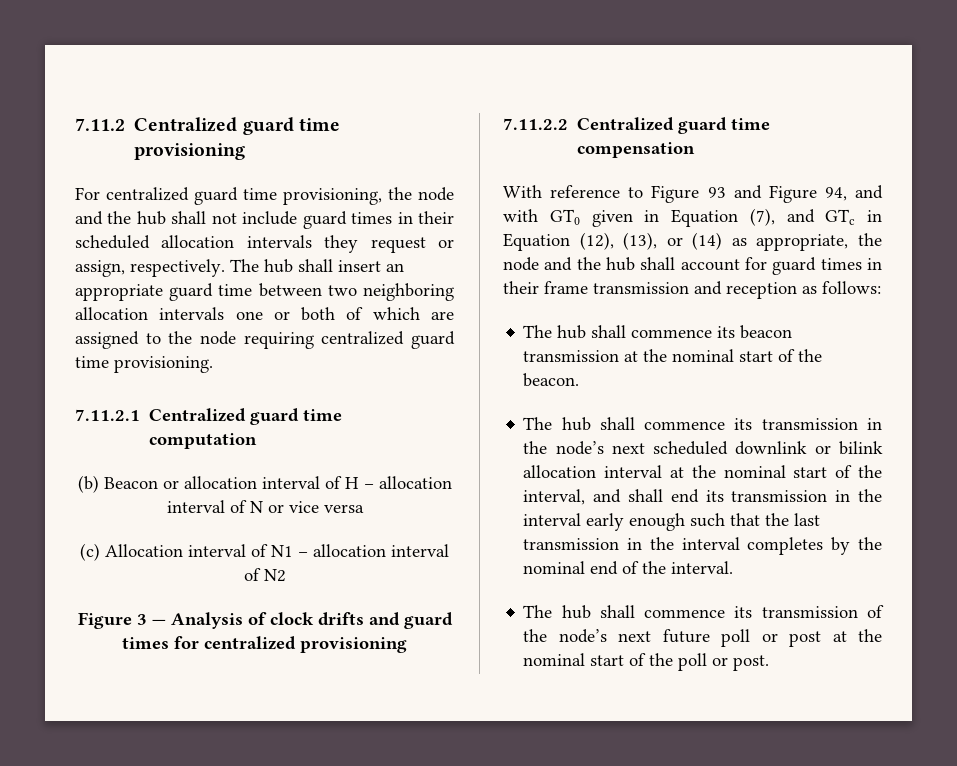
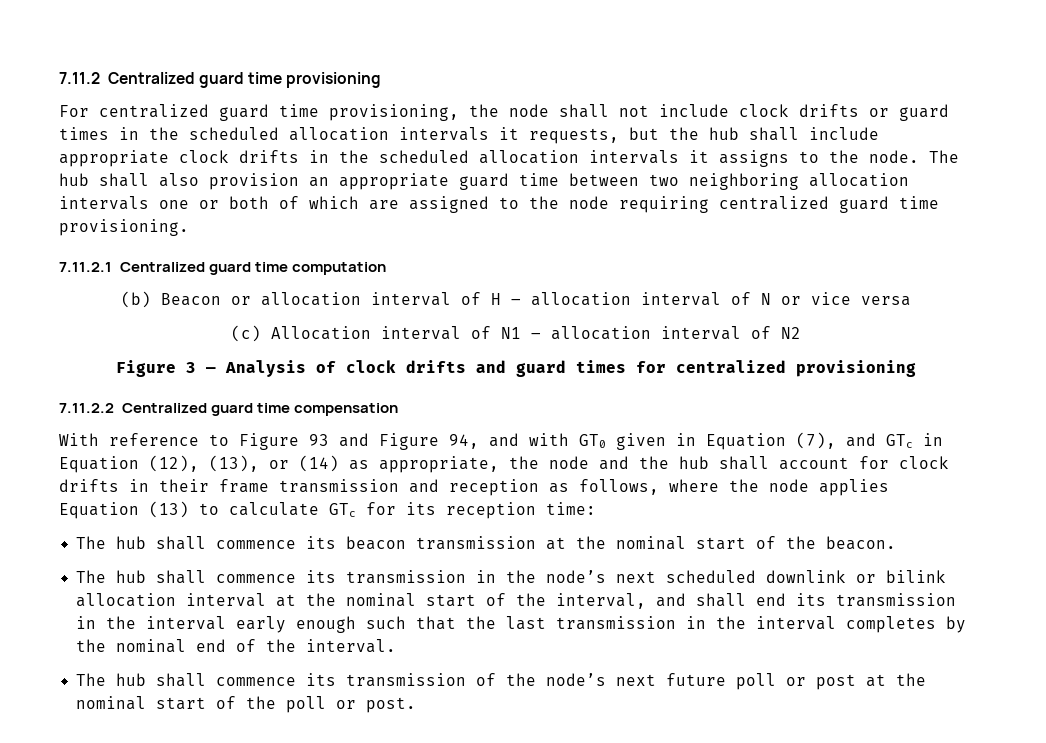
- For centralized guard time provisioning, the node and the hub shall not include guard times in their scheduled allocation intervals they request or assign, respectively. The hub shall insert an appropriate guard time between two neighboring allocation intervals one or both of which are assigned to the node requiring centralized guard time provisioning.
+ For centralized guard time provisioning, the node shall not include clock drifts or guard times in the scheduled allocation intervals it requests, but the hub shall include appropriate clock drifts in the scheduled allocation intervals it assigns to the node. The hub shall also provision an appropriate guard time between two neighboring allocation intervals one or both of which are assigned to the node requiring centralized guard time provisioning.
- With reference to Figure 93 and Figure 94, and with GT0 given in Equation (7), and GTc in Equation (12), (13), or (14) as appropriate, the node and the hub shall account for guard times in their frame transmission and reception as follows:
+ With reference to Figure 93 and Figure 94, and with GT0 given in Equation (7), and GTc in Equation (12), (13), or (14) as appropriate, the node and the hub shall account for clock drifts in their frame transmission and reception as follows, where the node applies Equation (13) to calculate GTc for its reception time:

